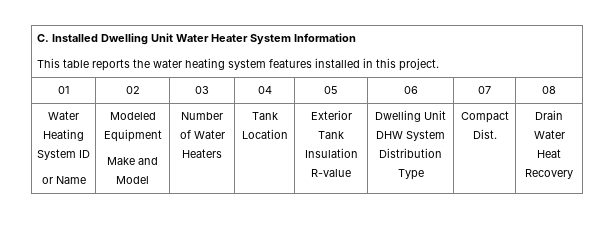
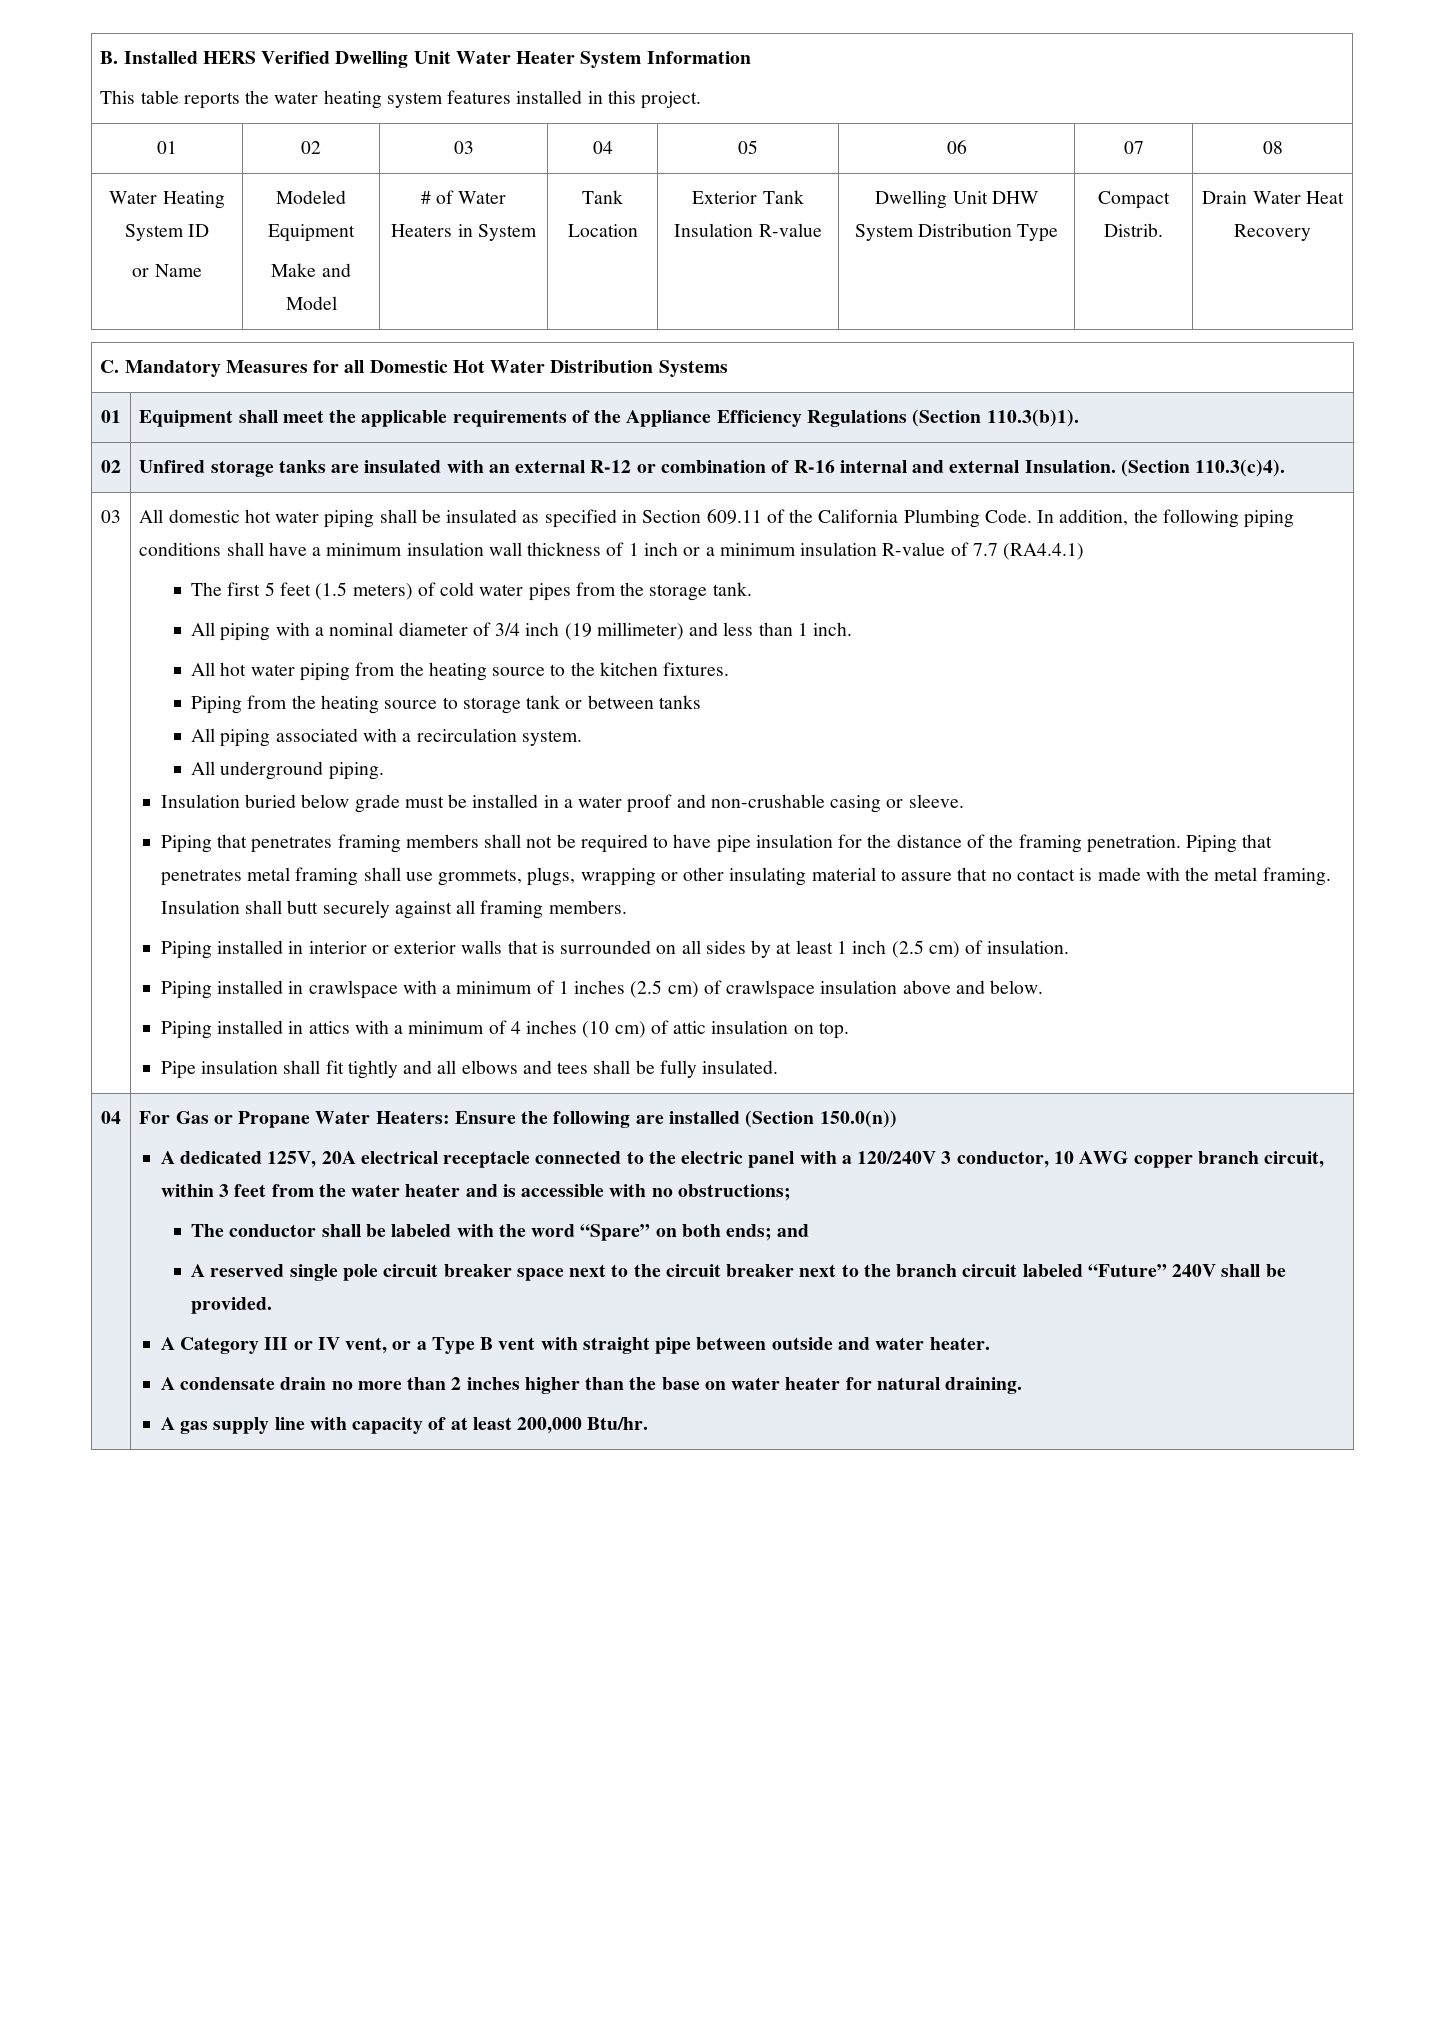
- C. Installed Dwelling Unit Water Heater System Information
+ B. Installed HERS Verified Dwelling Unit Water Heater System Information
  Water Heating System ID
  or Name | Modeled Equipment
- Make and Model | Number of Water Heaters | Tank Location | Exterior Tank Insulation R-value | Dwelling Unit DHW System Distribution Type | Compact Dist. | Drain Water Heat Recovery
+ Make and Model | # of Water Heaters in System | Tank Location | Exterior Tank Insulation R-value | Dwelling Unit DHW System Distribution Type | Compact Distrib. | Drain Water Heat Recovery
+ C. Mandatory Measures for all Domestic Hot Water Distribution Systems
+ 01 | Equipment shall meet the applicable requirements of the Appliance Efficiency Regulations (Section 110.3(b)1).
+ 02 | Unfired storage tanks are insulated with an external R-12 or combination of R-16 internal and external Insulation. (Section 110.3(c)4).
+ 03 | All domestic hot water piping shall be insulated as specified in Section 609.11 of the California Plumbing Code. In addition, the following piping conditions shall have a minimum insulation wall thickness of 1 inch or a minimum insulation R-value of 7.7 (RA4.4.1)
+ The first 5 feet (1.5 meters) of cold water pipes from the storage tank.
+ All piping with a nominal diameter of 3/4 inch (19 millimeter) and less than 1 inch.
+ All hot water piping from the heating source to the kitchen fixtures.
+ Piping from the heating source to storage tank or between tanks
+ All piping associated with a recirculation system.
+ All underground piping.
+ Insulation buried below grade must be installed in a water proof and non-crushable casing or sleeve.
+ Piping that penetrates framing members shall not be required to have pipe insulation for the distance of the framing penetration. Piping that penetrates metal framing shall use grommets, plugs, wrapping or other insulating material to assure that no contact is made with the metal framing. Insulation shall butt securely against all framing members.
+ Piping installed in interior or exterior walls that is surrounded on all sides by at least 1 inch (2.5 cm) of insulation.
+ Piping installed in crawlspace with a minimum of 1 inches (2.5 cm) of crawlspace insulation above and below.
+ Piping installed in attics with a minimum of 4 inches (10 cm) of attic insulation on top.
+ Pipe insulation shall fit tightly and all elbows and tees shall be fully insulated.
+ 04 | For Gas or Propane Water Heaters: Ensure the following are installed (Section 150.0(n))
+ A dedicated 125V, 20A electrical receptacle connected to the electric panel with a 120/240V 3 conductor, 10 AWG copper branch circuit, within 3 feet from the water heater and is accessible with no obstructions;
+ The conductor shall be labeled with the word “Spare” on both ends; and
+ A reserved single pole circuit breaker space next to the circuit breaker next to the branch circuit labeled “Future” 240V shall be provided.
+ A Category III or IV vent, or a Type B vent with straight pipe between outside and water heater.
+ A condensate drain no more than 2 inches higher than the base on water heater for natural draining.
+ A gas supply line with capacity of at least 200,000 Btu/hr.

